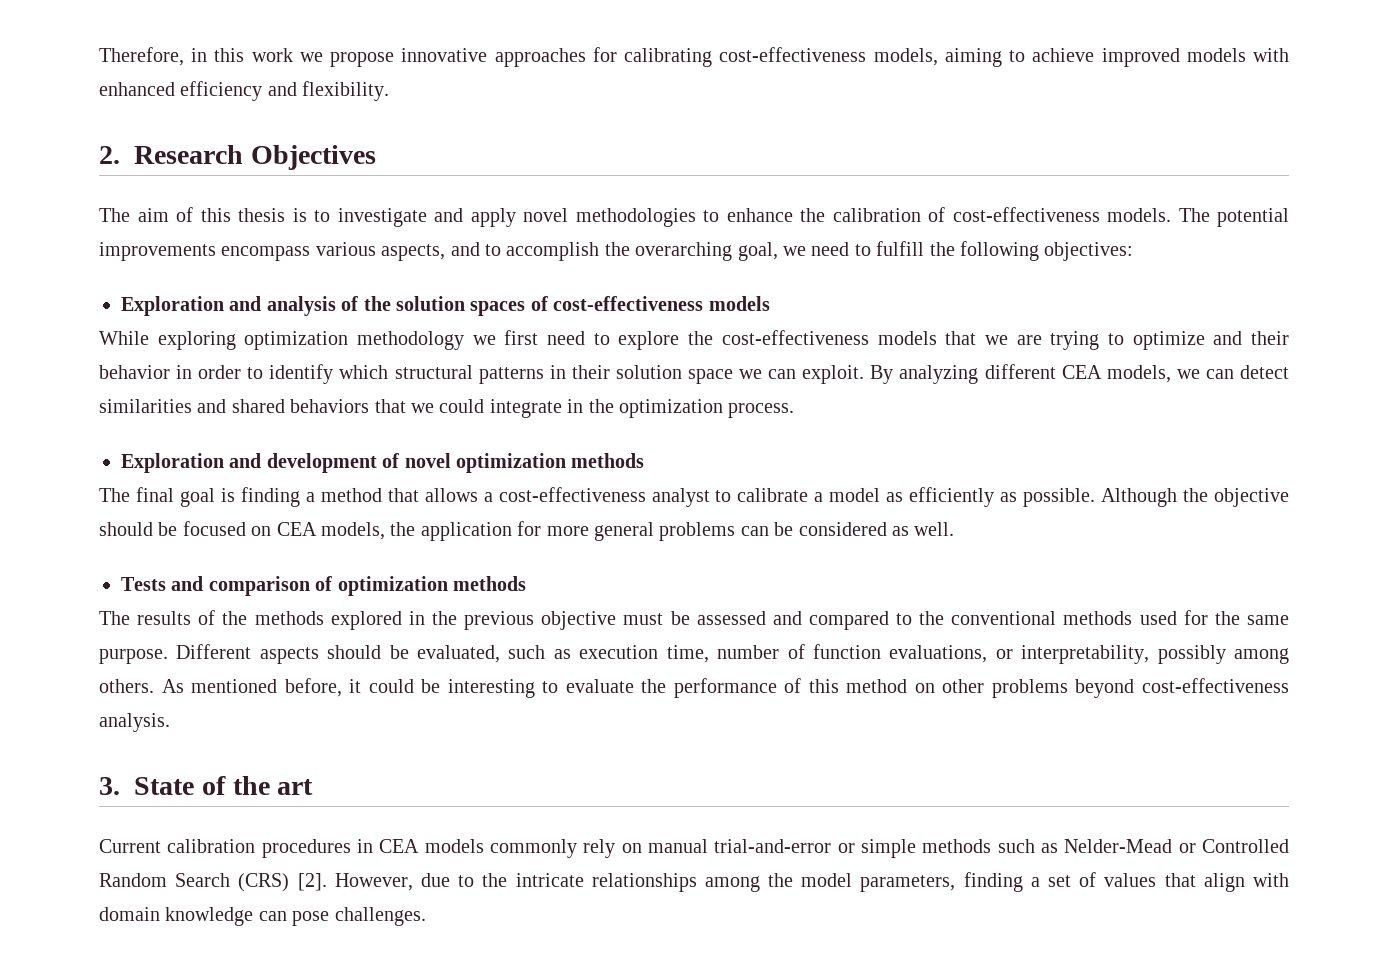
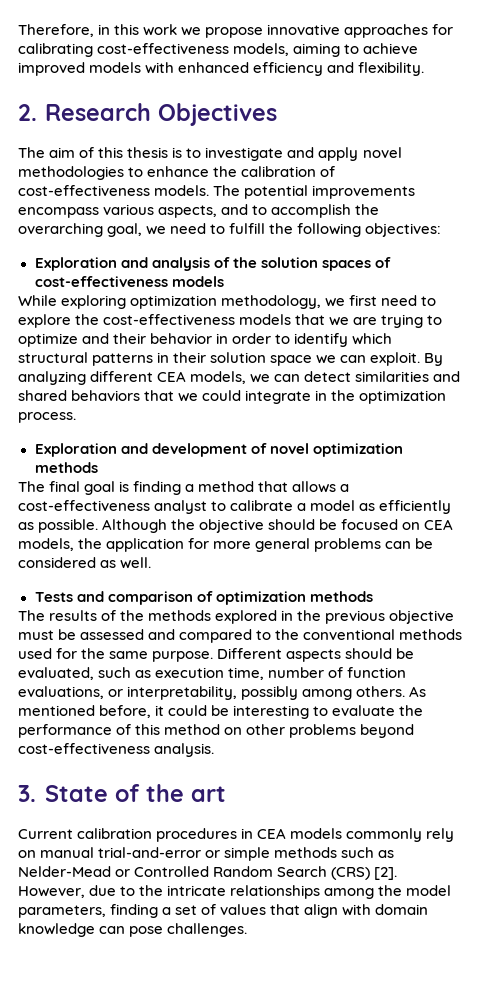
- While exploring optimization methodology we first need to explore the cost-effectiveness models that we are trying to optimize and their behavior in order to identify which structural patterns in their solution space we can exploit.
+ While exploring optimization methodology, we first need to explore the cost-effectiveness models that we are trying to optimize and their behavior in order to identify which structural patterns in their solution space we can exploit.

